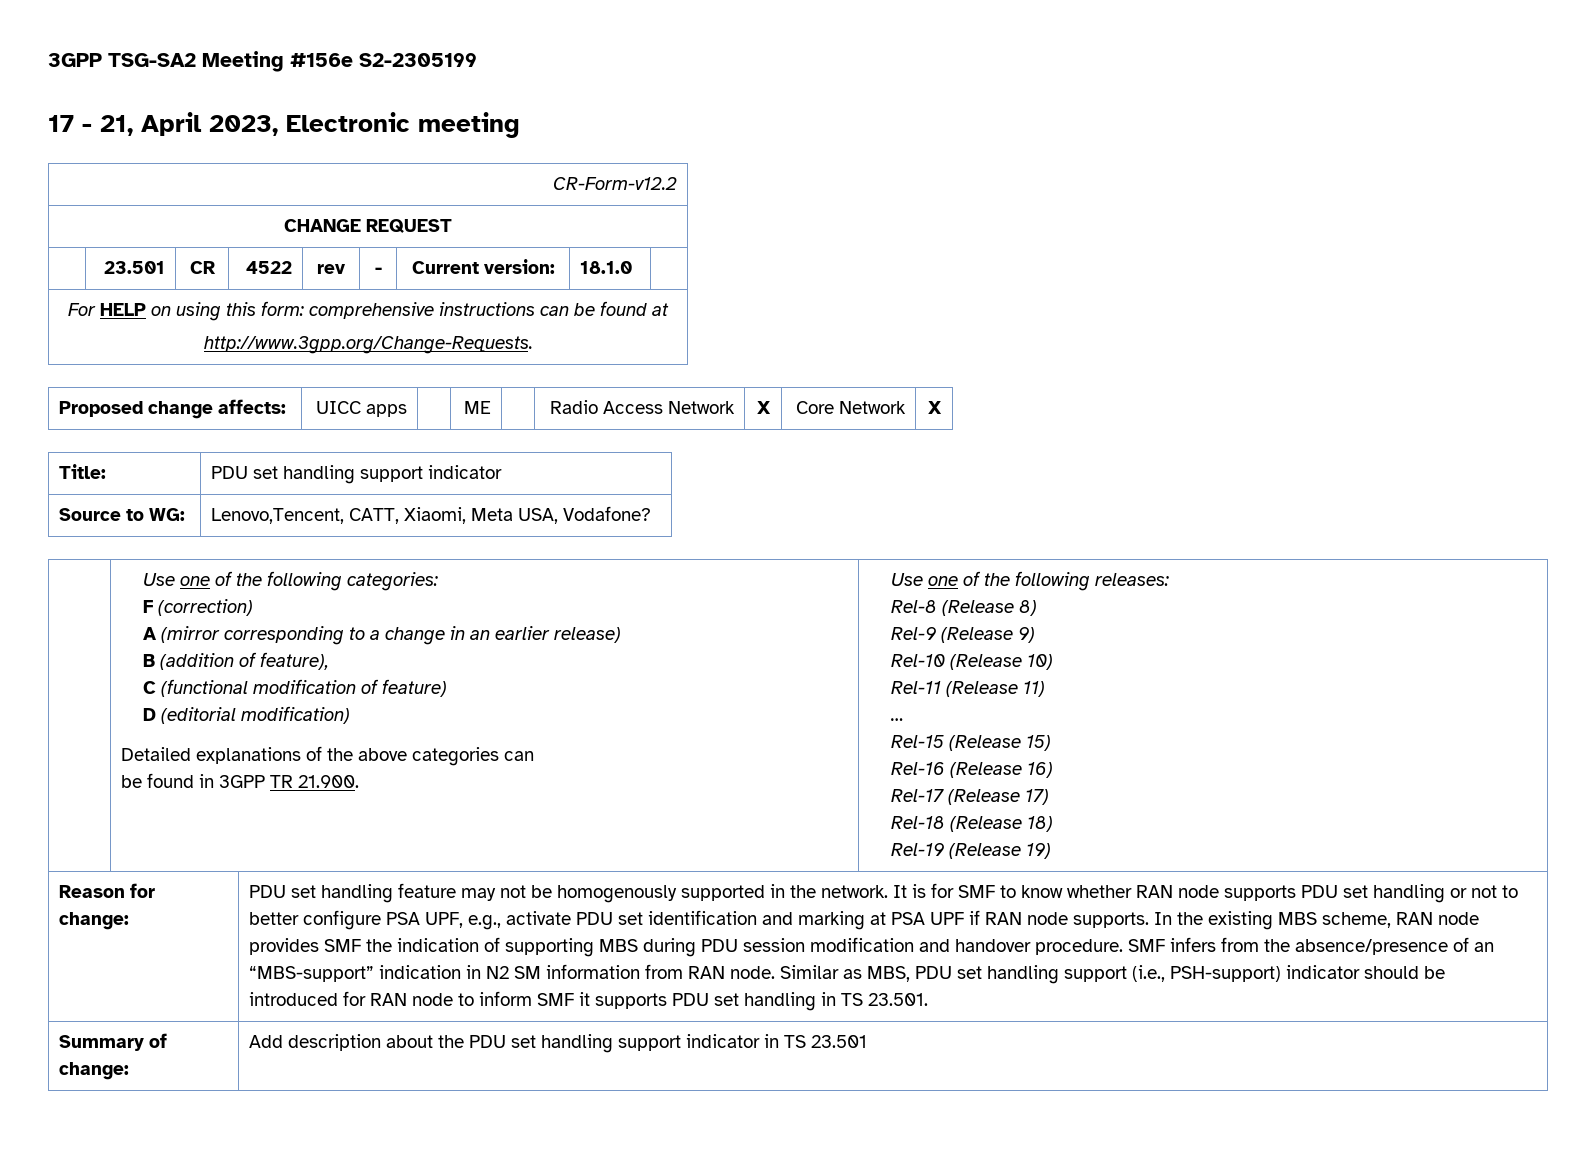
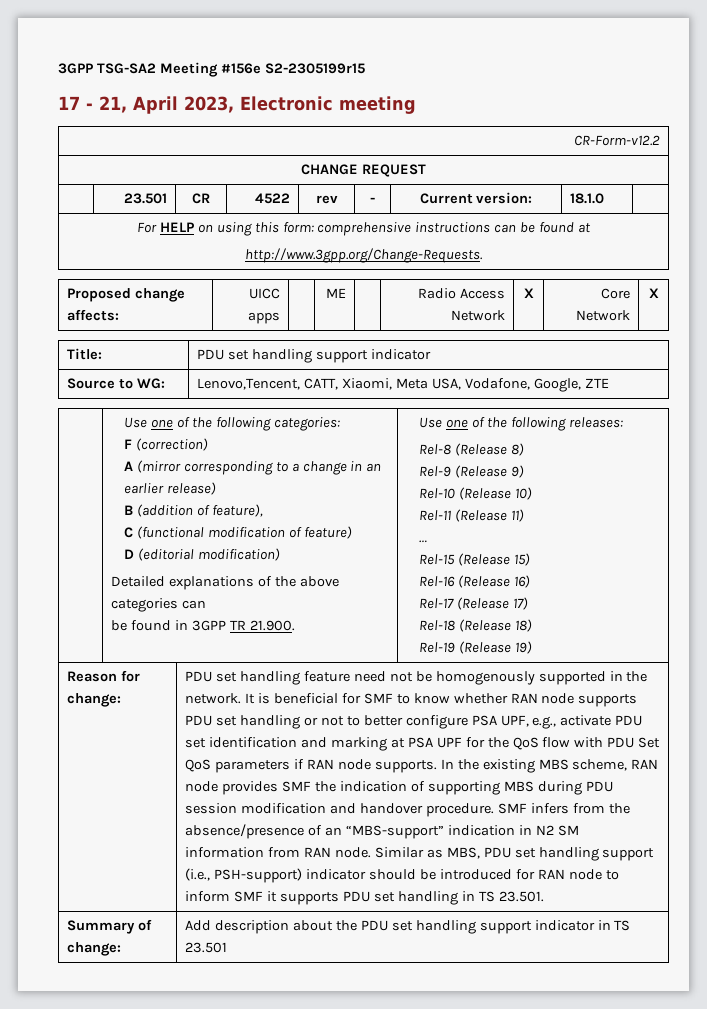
- 3GPP TSG-SA2 Meeting #156e S2-2305199
+ 3GPP TSG-SA2 Meeting #156e S2-2305199r15
- Source to WG: | Lenovo,Tencent, CATT, Xiaomi, Meta USA, Vodafone?
+ Source to WG: | Lenovo,Tencent, CATT, Xiaomi, Meta USA, Vodafone, Google, ZTE
- PDU set handling feature may not be homogenously supported in the network.
+ PDU set handling feature need not be homogenously supported in the network.
- It is for SMF to know whether RAN node supports PDU set handling or not to better configure PSA UPF, e.g., activate PDU set identification and marking at PSA UPF if RAN node supports.
+ It is beneficial for SMF to know whether RAN node supports PDU set handling or not to better configure PSA UPF, e.g., activate PDU set identification and marking at PSA UPF for the QoS flow with PDU Set QoS parameters if RAN node supports.

